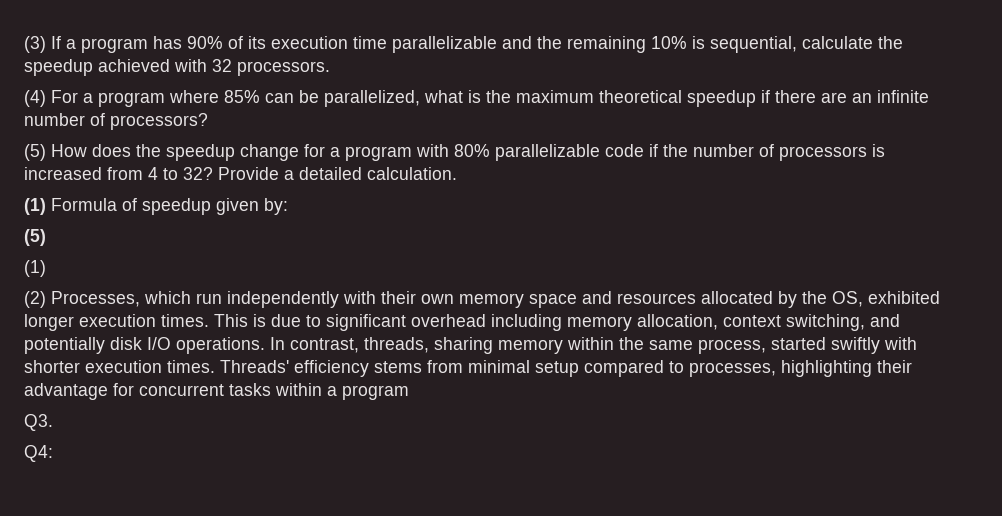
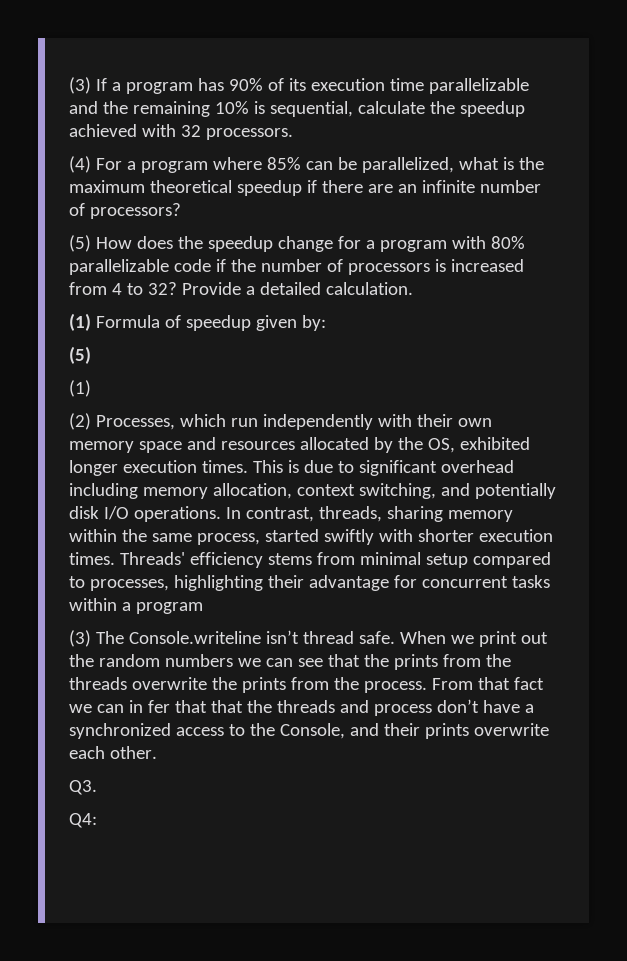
+ (3) The Console.writeline isn’t thread safe. When we print out the random numbers we can see that the prints from the threads overwrite the prints from the process. From that fact we can in fer that that the threads and process don’t have a synchronized access to the Console, and their prints overwrite each other.

